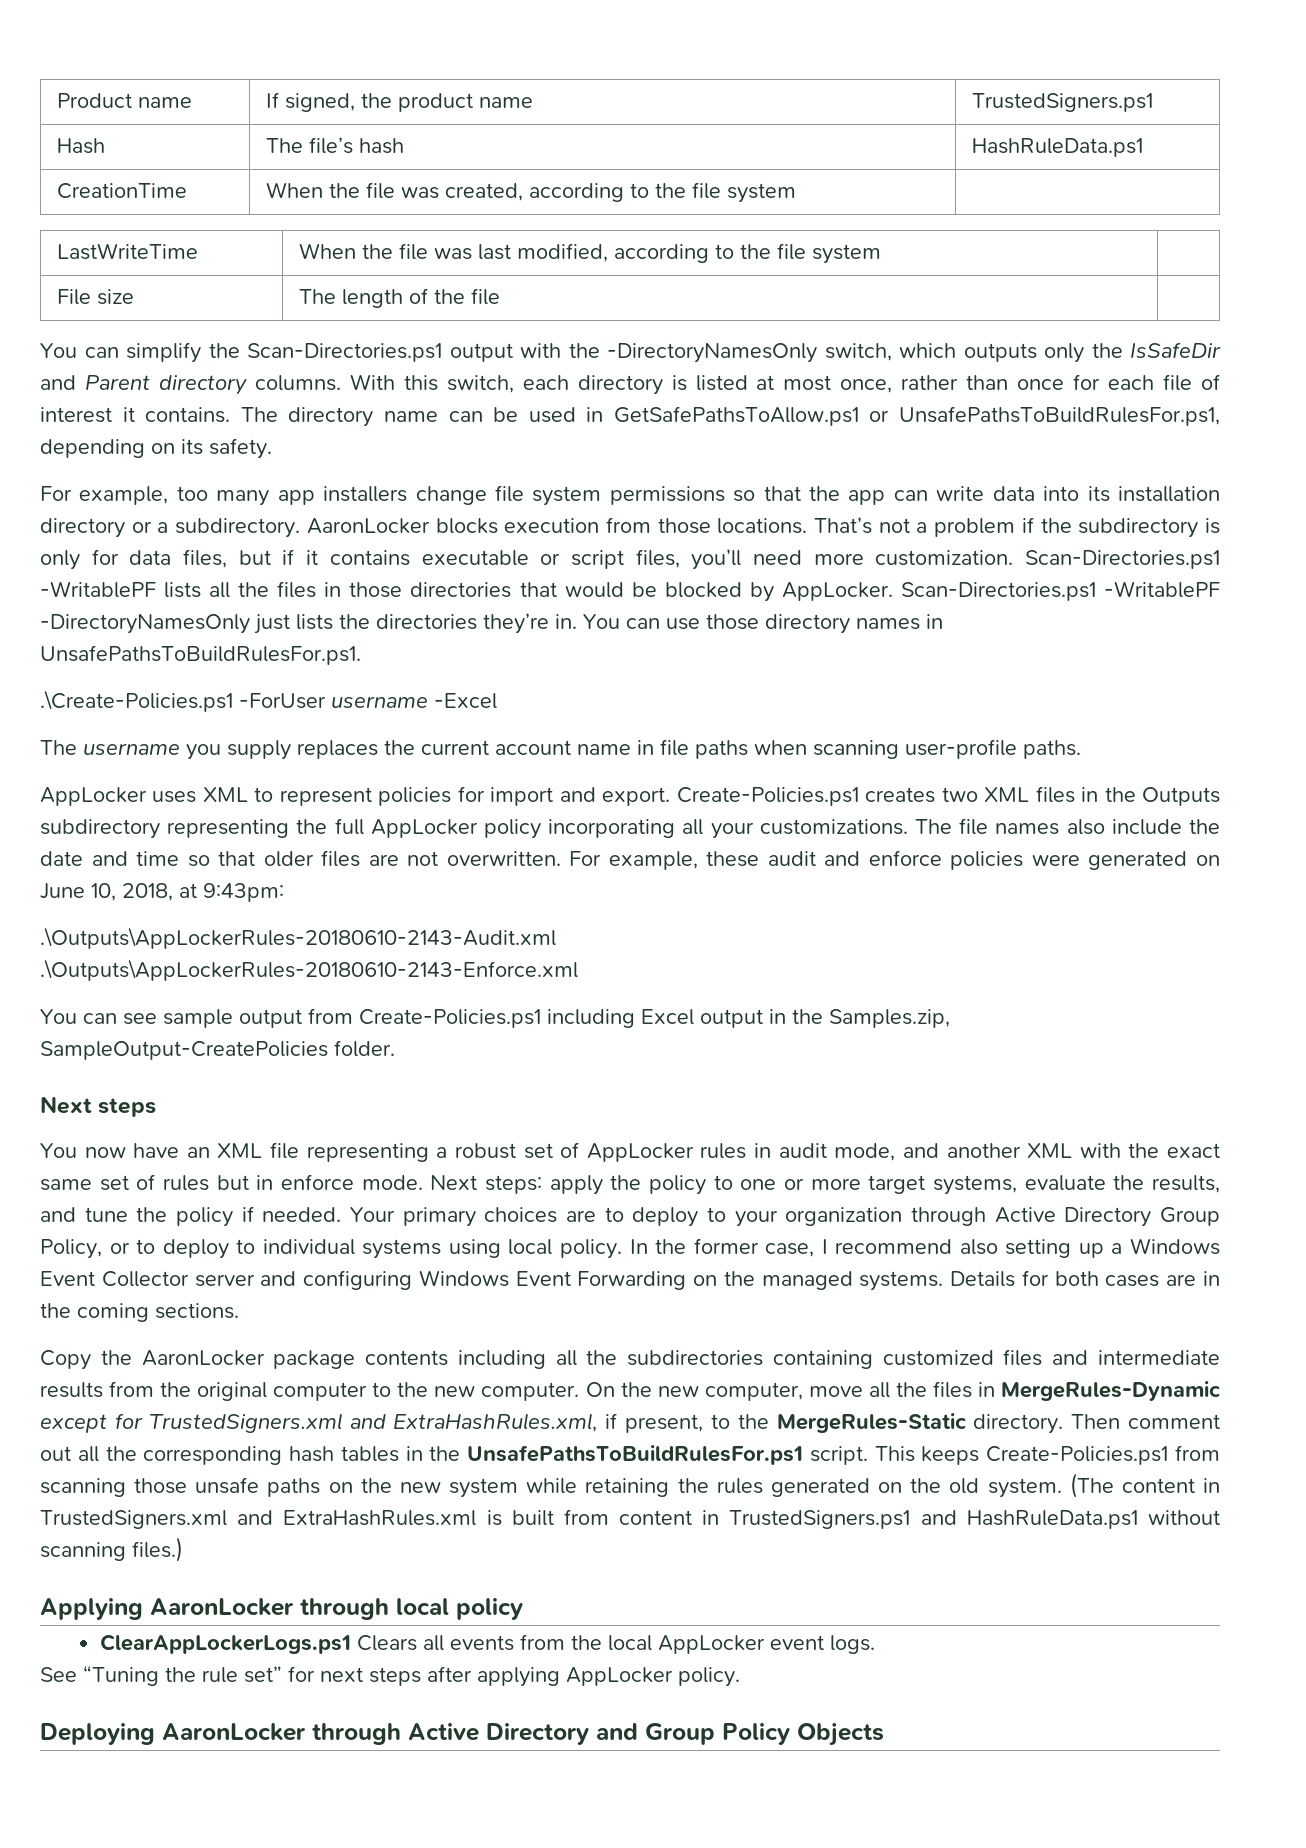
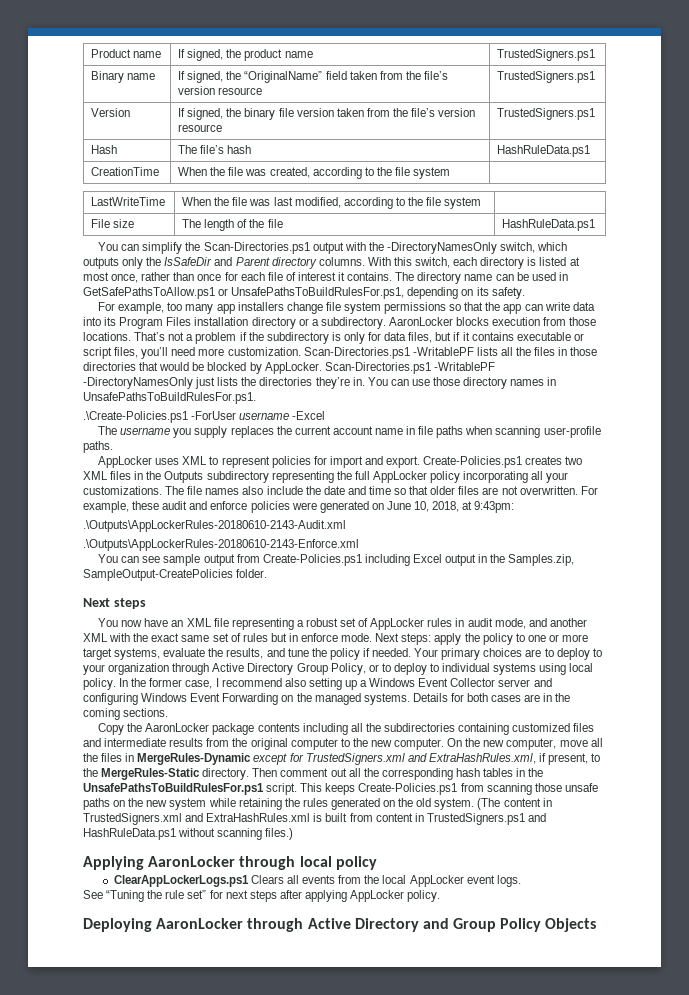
+ Binary name | If signed, the “OriginalName” field taken from the file’s version resource | TrustedSigners.ps1
+ Version | If signed, the binary file version taken from the file’s version resource | TrustedSigners.ps1
- File size | The length of the file |
+ File size | The length of the file | HashRuleData.ps1
- For example, too many app installers change file system permissions so that the app can write data into its installation directory or a subdirectory.
+ For example, too many app installers change file system permissions so that the app can write data into its Program Files installation directory or a subdirectory.

